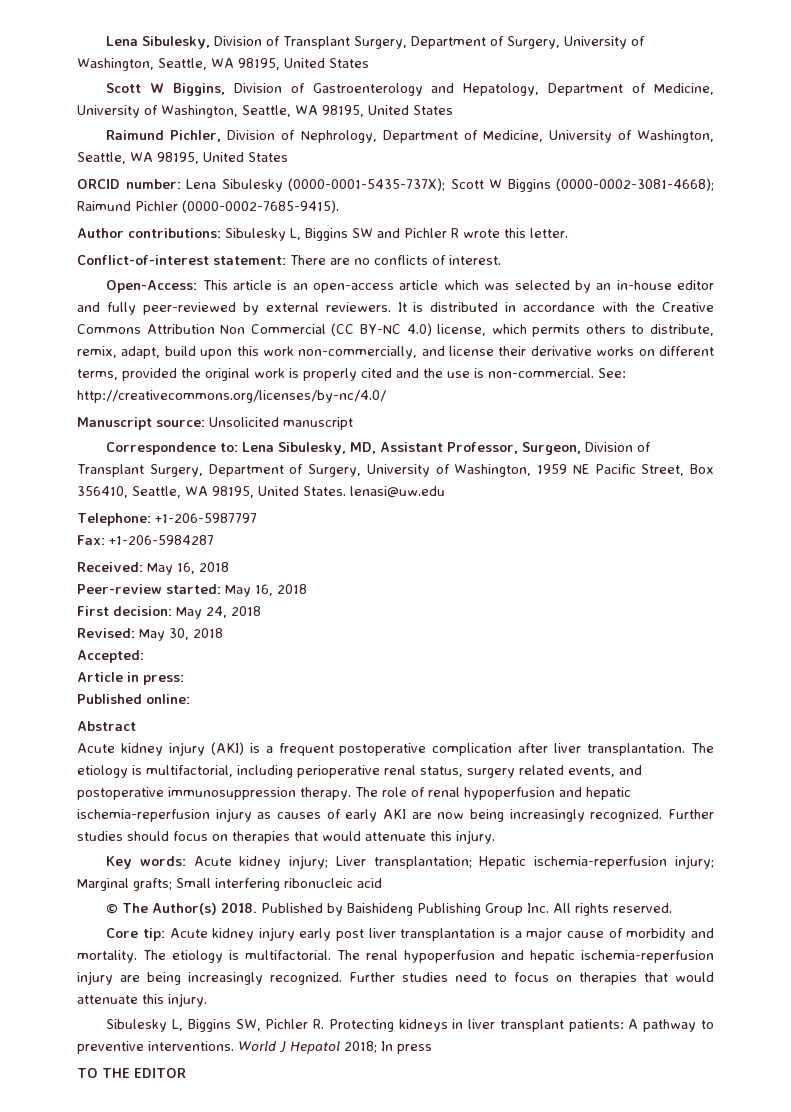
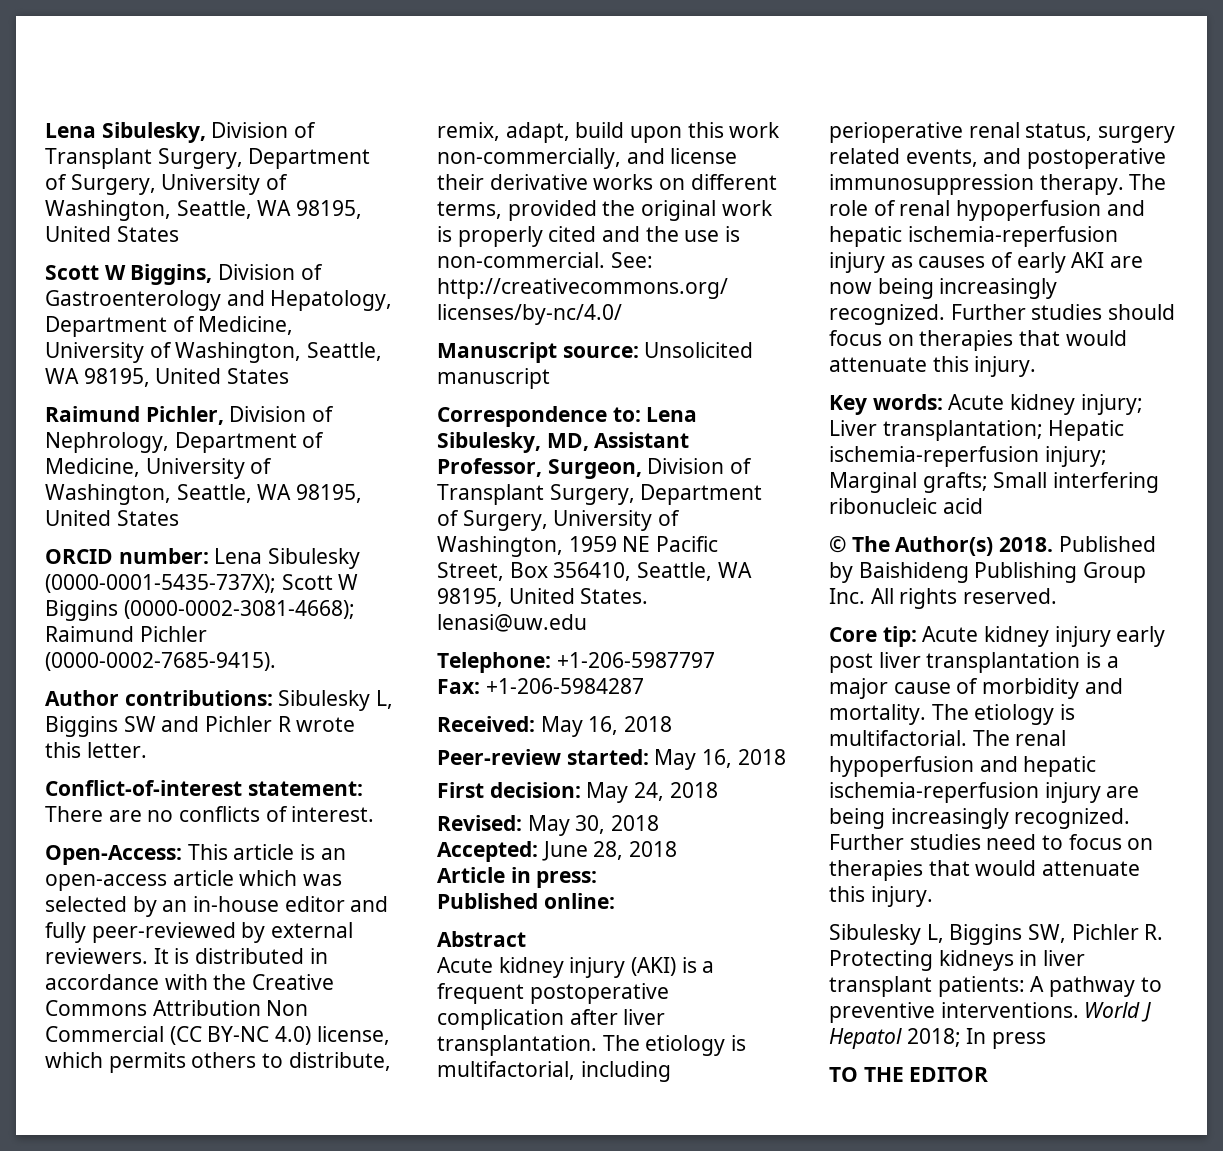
- Accepted:
+ Accepted: June 28, 2018

